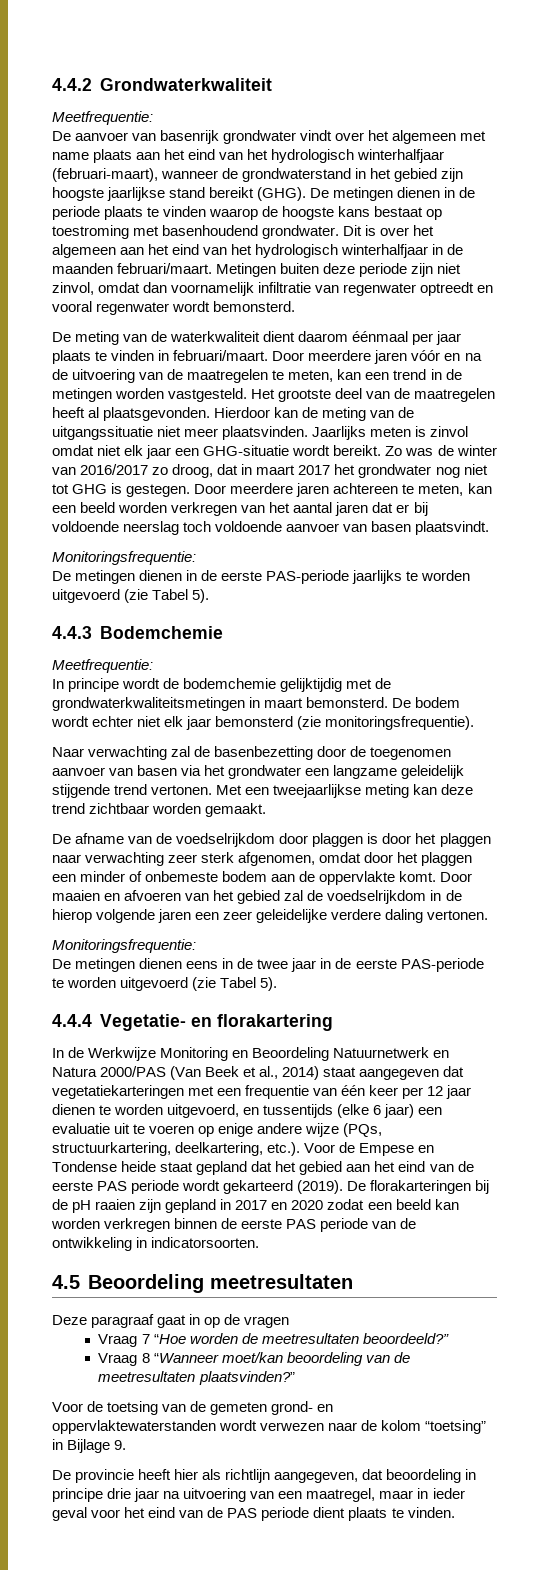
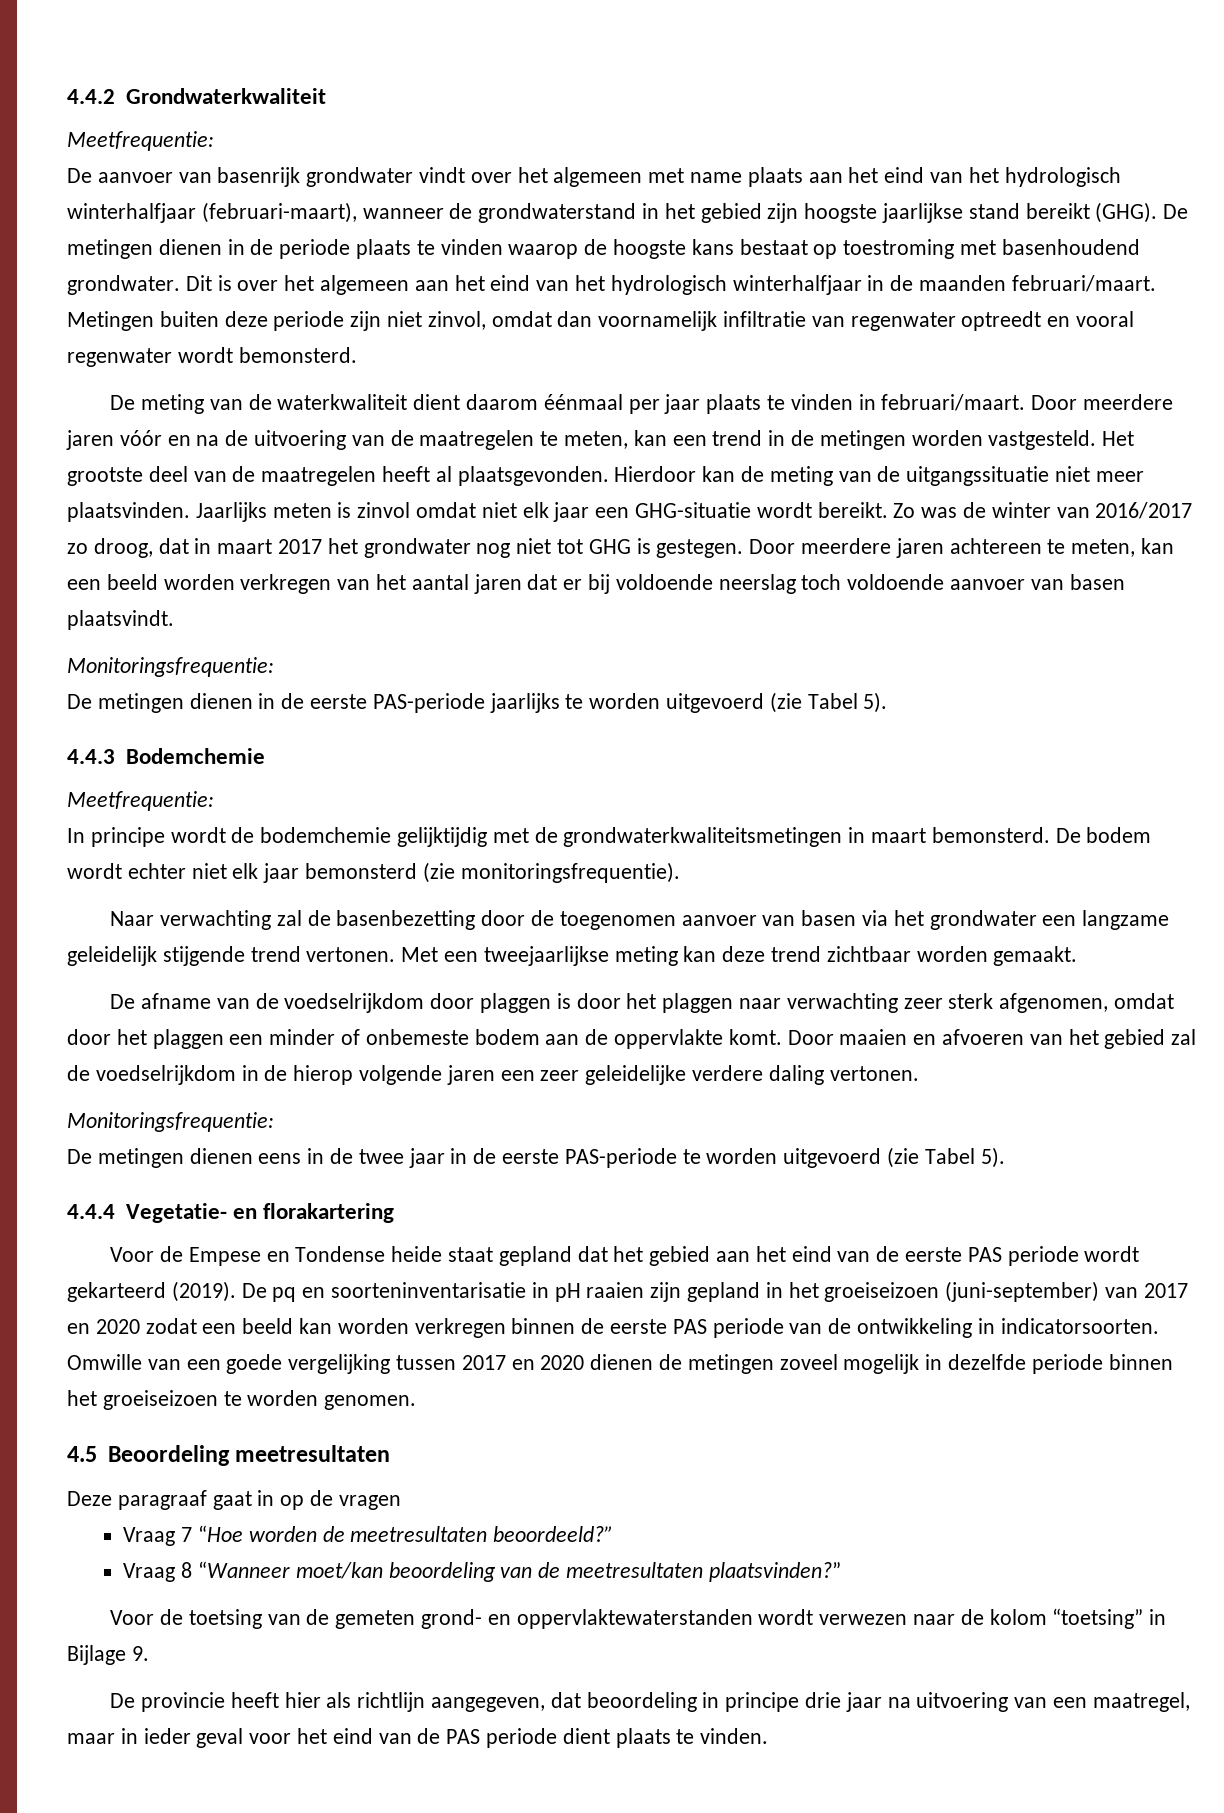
- In de Werkwijze Monitoring en Beoordeling Natuurnetwerk en Natura 2000/PAS (Van Beek et al., 2014) staat aangegeven dat vegetatiekarteringen met een frequentie van één keer per 12 jaar dienen te worden uitgevoerd, en tussentijds (elke 6 jaar) een evaluatie uit te voeren op enige andere wijze (PQs, structuurkartering, deelkartering, etc.). Voor de Empese en Tondense heide staat gepland dat het gebied aan het eind van de eerste PAS periode wordt gekarteerd (2019).
+ Voor de Empese en Tondense heide staat gepland dat het gebied aan het eind van de eerste PAS periode wordt gekarteerd (2019).
- De florakarteringen bij de pH raaien zijn gepland in 2017 en 2020 zodat een beeld kan worden verkregen binnen de eerste PAS periode van de ontwikkeling in indicatorsoorten.
+ De pq en soorteninventarisatie in pH raaien zijn gepland in het groeiseizoen (juni-september) van 2017 en 2020 zodat een beeld kan worden verkregen binnen de eerste PAS periode van de ontwikkeling in indicatorsoorten. Omwille van een goede vergelijking tussen 2017 en 2020 dienen de metingen zoveel mogelijk in dezelfde periode binnen het groeiseizoen te worden genomen.

